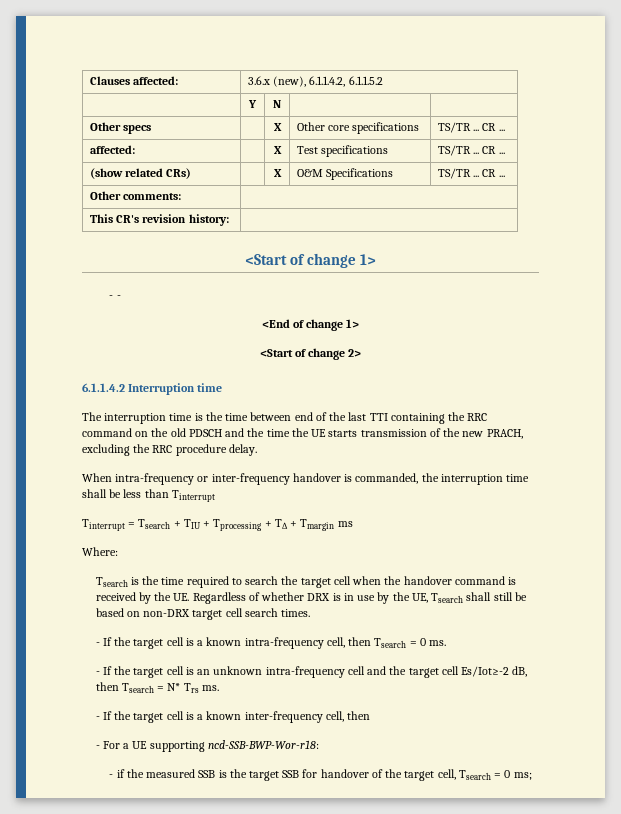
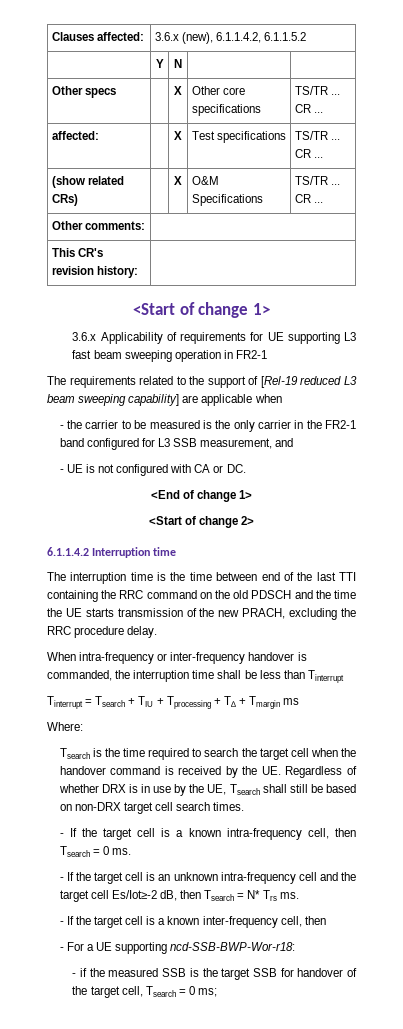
- - -
+ 3.6.x Applicability of requirements for UE supporting L3 fast beam sweeping operation in FR2-1
+ The requirements related to the support of [Rel-19 reduced L3 beam sweeping capability] are applicable when
+ - the carrier to be measured is the only carrier in the FR2-1 band configured for L3 SSB measurement, and
+ - UE is not configured with CA or DC.

